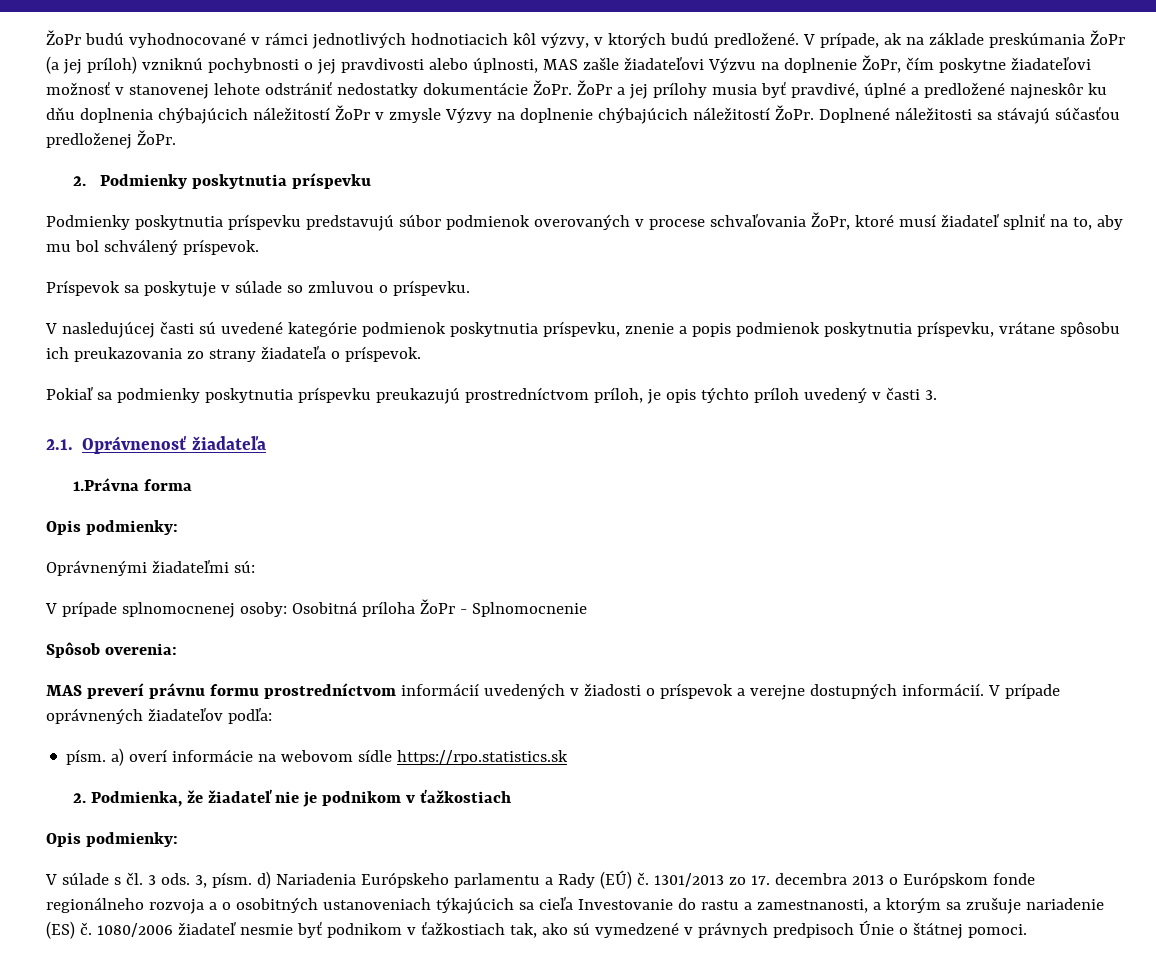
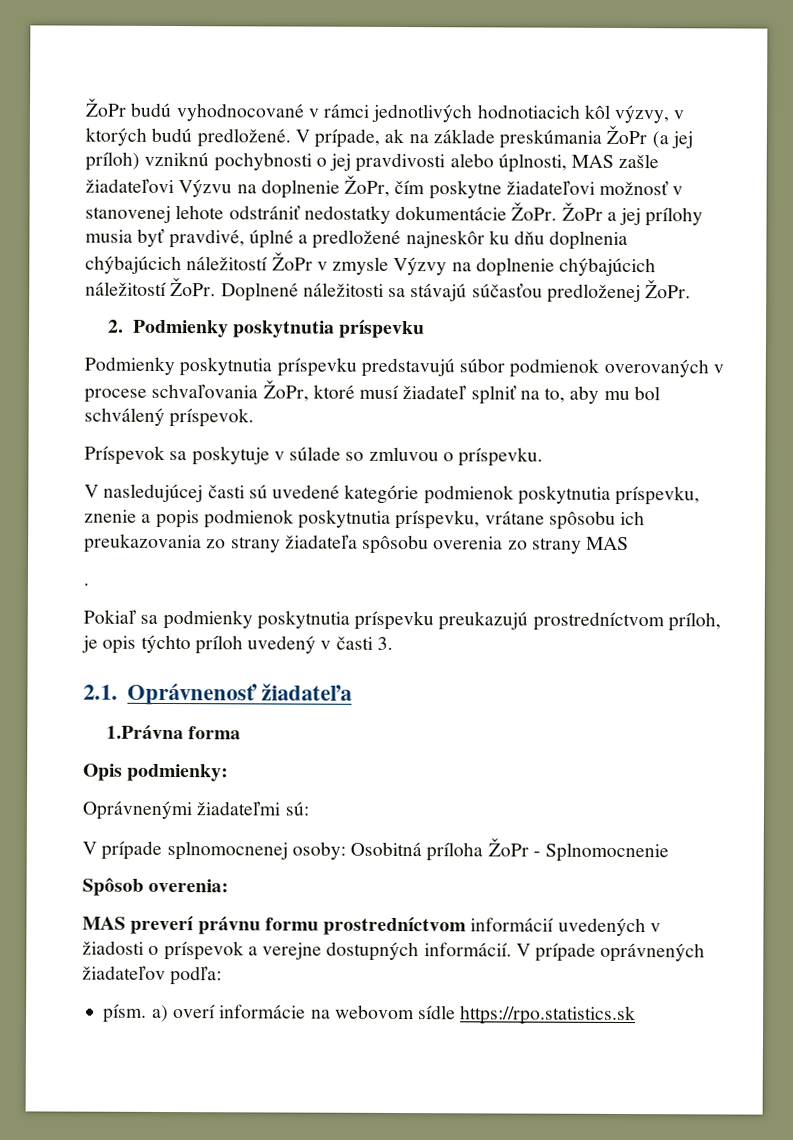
- V nasledujúcej časti sú uvedené kategórie podmienok poskytnutia príspevku, znenie a popis podmienok poskytnutia príspevku, vrátane spôsobu ich preukazovania zo strany žiadateľa o príspevok.
+ V nasledujúcej časti sú uvedené kategórie podmienok poskytnutia príspevku, znenie a popis podmienok poskytnutia príspevku, vrátane spôsobu ich preukazovania zo strany žiadateľa spôsobu overenia zo strany MAS
+ .
- 2. Podmienka, že žiadateľ nie je podnikom v ťažkostiach
- Opis podmienky:
- V súlade s čl. 3 ods. 3, písm. d) Nariadenia Európskeho parlamentu a Rady (EÚ) č. 1301/2013 zo 17. decembra 2013 o Európskom fonde regionálneho rozvoja a o osobitných ustanoveniach týkajúcich sa cieľa Investovanie do rastu a zamestnanosti, a ktorým sa zrušuje nariadenie (ES) č. 1080/2006 žiadateľ nesmie byť podnikom v ťažkostiach tak, ako sú vymedzené v právnych predpisoch Únie o štátnej pomoci.

